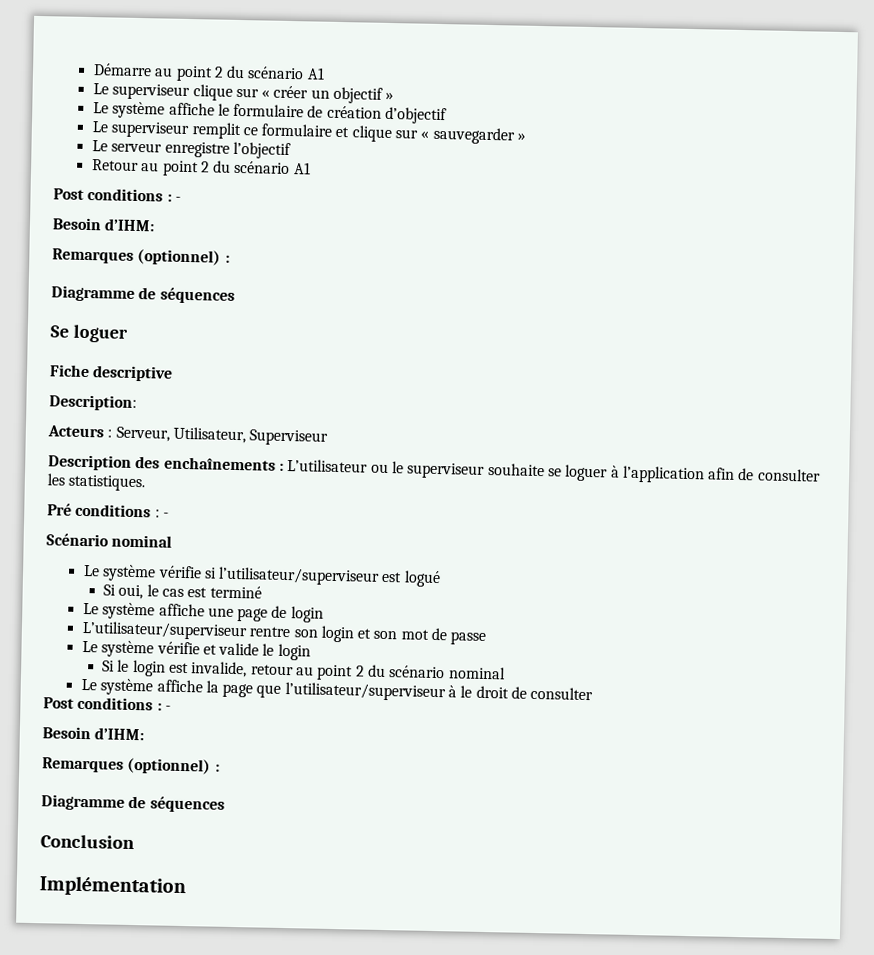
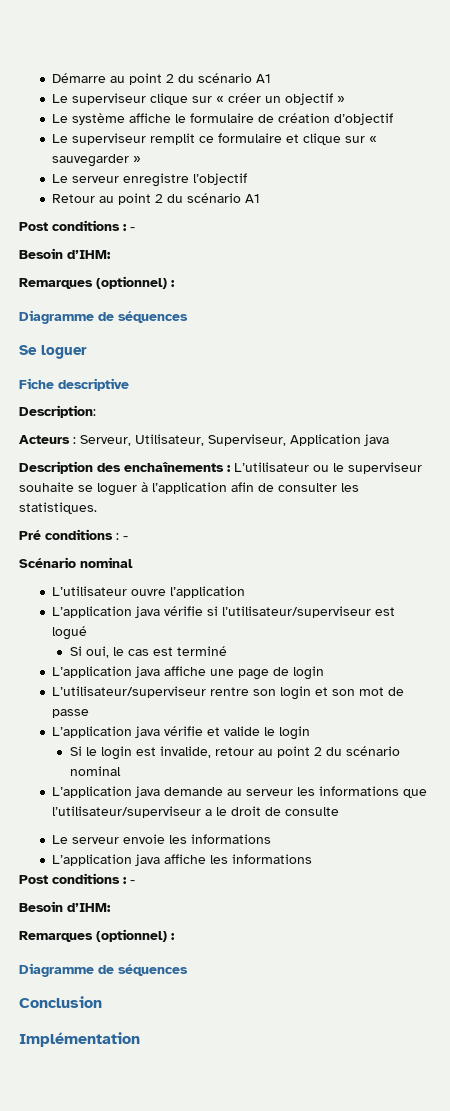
- Acteurs : Serveur, Utilisateur, Superviseur
+ Acteurs : Serveur, Utilisateur, Superviseur, Application java
- Le système vérifie si l’utilisateur/superviseur est logué
+ L’utilisateur ouvre l’application
+ L’application java vérifie si l’utilisateur/superviseur est logué
- Le système affiche une page de login
+ L’application java affiche une page de login
- Le système vérifie et valide le login
+ L’application java vérifie et valide le login
- Le système affiche la page que l’utilisateur/superviseur à le droit de consulter
+ L’application java demande au serveur les informations que l’utilisateur/superviseur a le droit de consulte
+ Le serveur envoie les informations
+ L’application java affiche les informations

